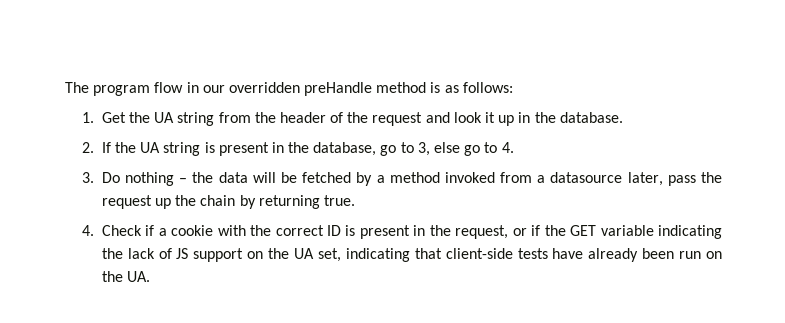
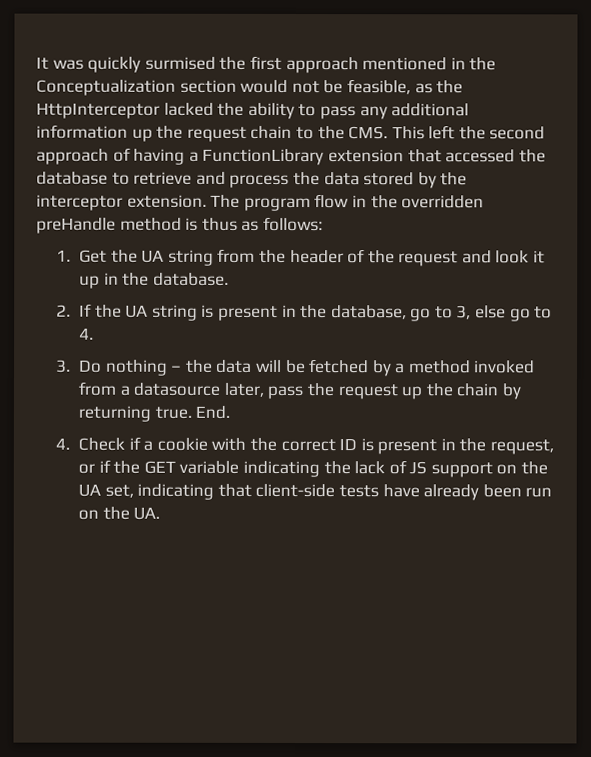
+ It was quickly surmised the first approach mentioned in the Conceptualization section would not be feasible, as the HttpInterceptor lacked the ability to pass any additional information up the request chain to the CMS. This left the second approach of having a FunctionLibrary extension that accessed the database to retrieve and process the data stored by the interceptor extension.
- The program flow in our overridden preHandle method is as follows:
+ The program flow in the overridden preHandle method is thus as follows:
+ End.

